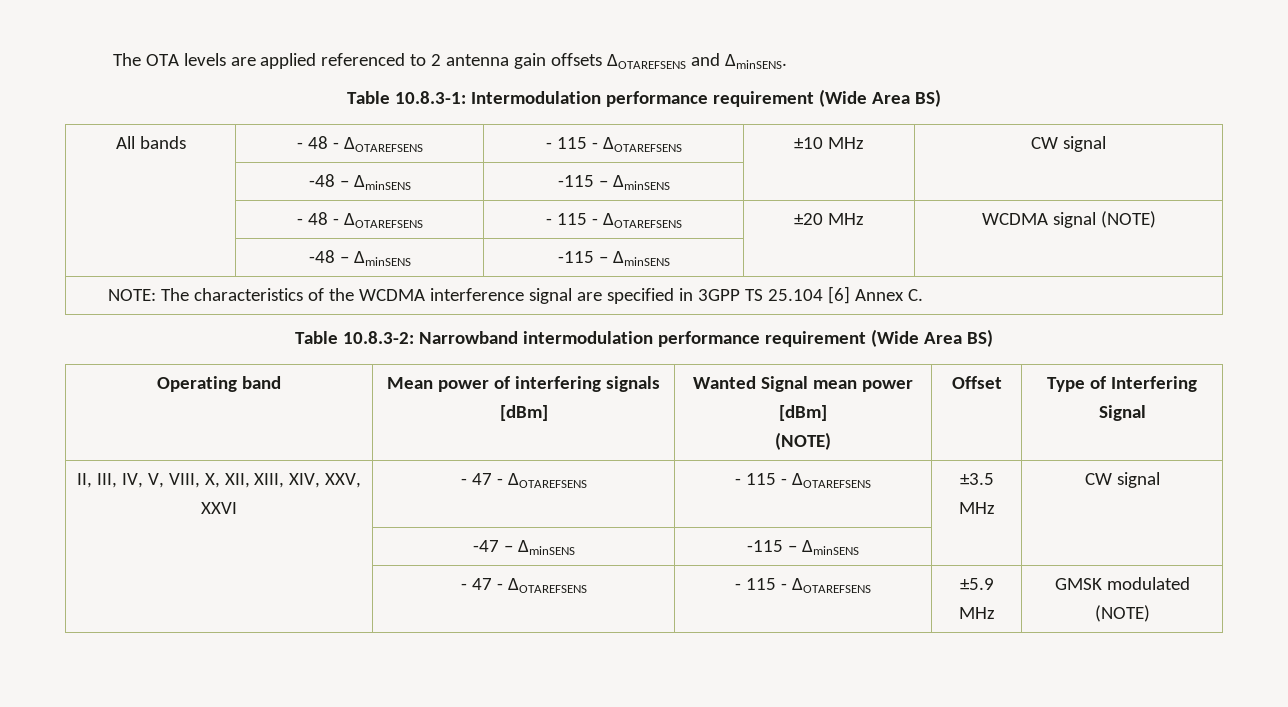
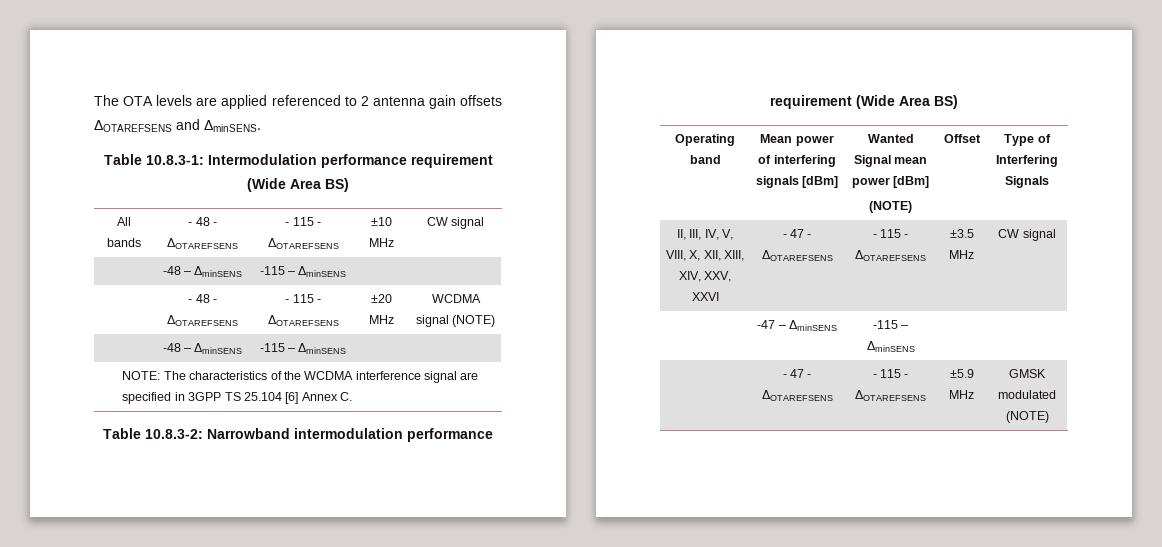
  Operating band | Mean power of interfering signals [dBm] | Wanted Signal mean power [dBm]
- (NOTE) | Offset | Type of Interfering Signal
+ (NOTE) | Offset | Type of Interfering Signals

